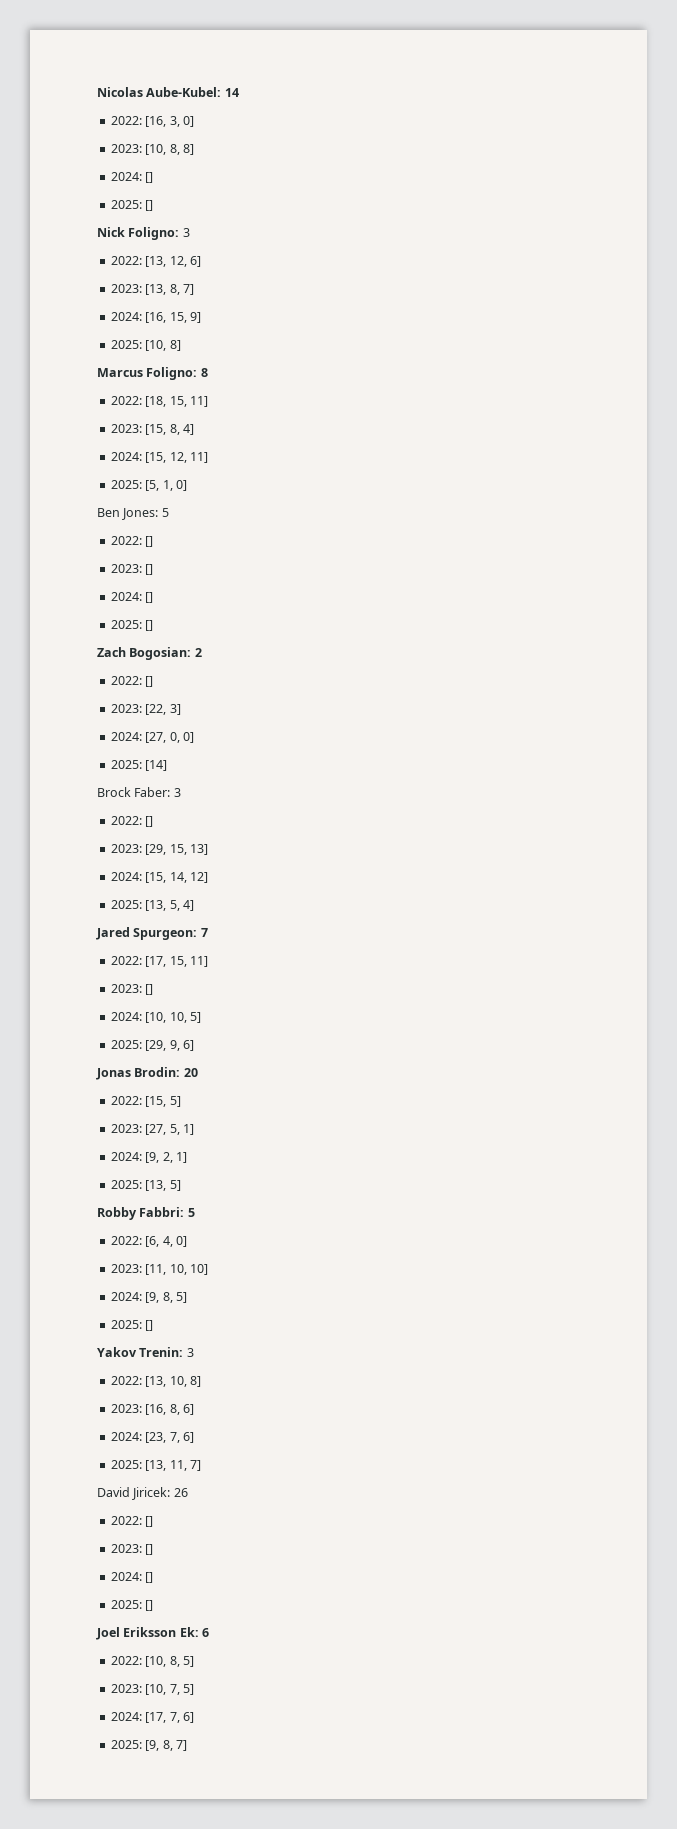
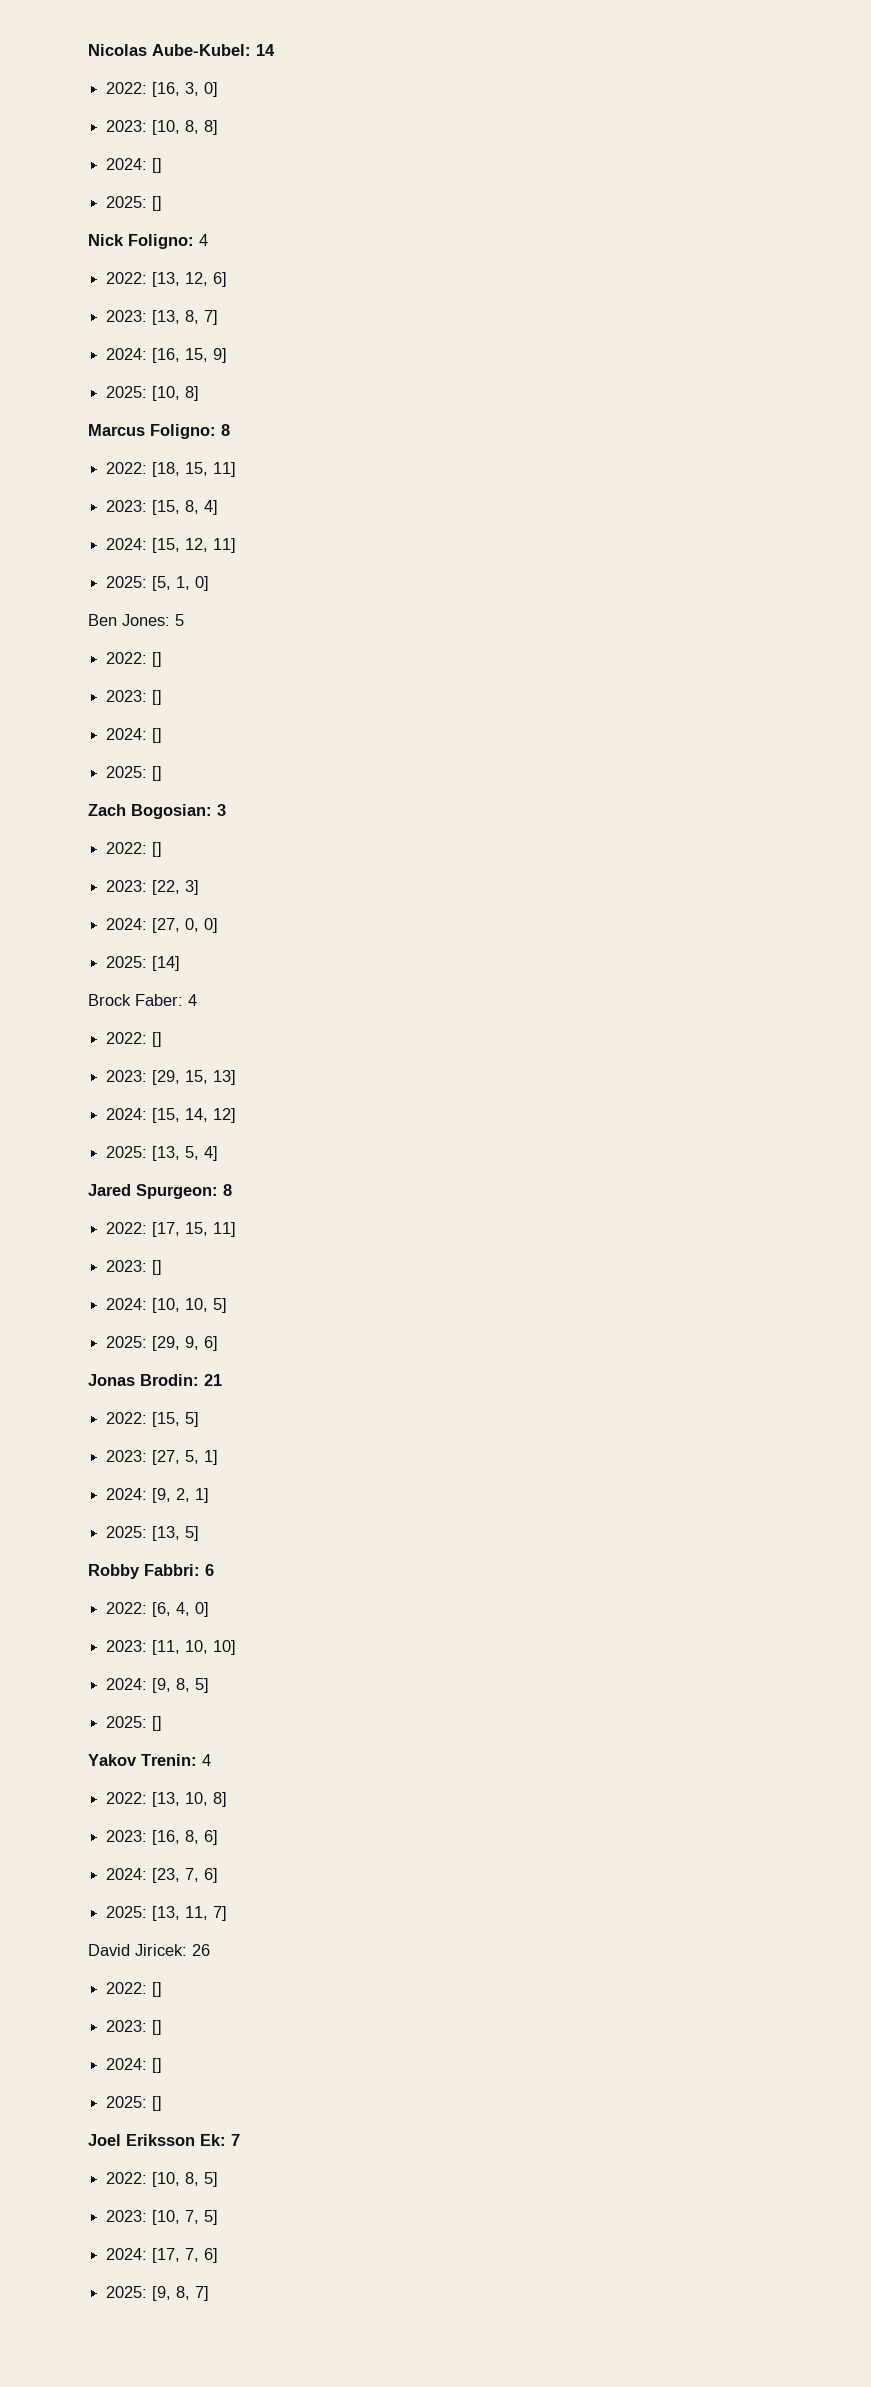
- Nick Foligno: 3
+ Nick Foligno: 4
- Zach Bogosian: 2
+ Zach Bogosian: 3
- Brock Faber: 3
+ Brock Faber: 4
- Jared Spurgeon: 7
+ Jared Spurgeon: 8
- Jonas Brodin: 20
+ Jonas Brodin: 21
- Robby Fabbri: 5
+ Robby Fabbri: 6
- Yakov Trenin: 3
+ Yakov Trenin: 4
- Joel Eriksson Ek: 6
+ Joel Eriksson Ek: 7

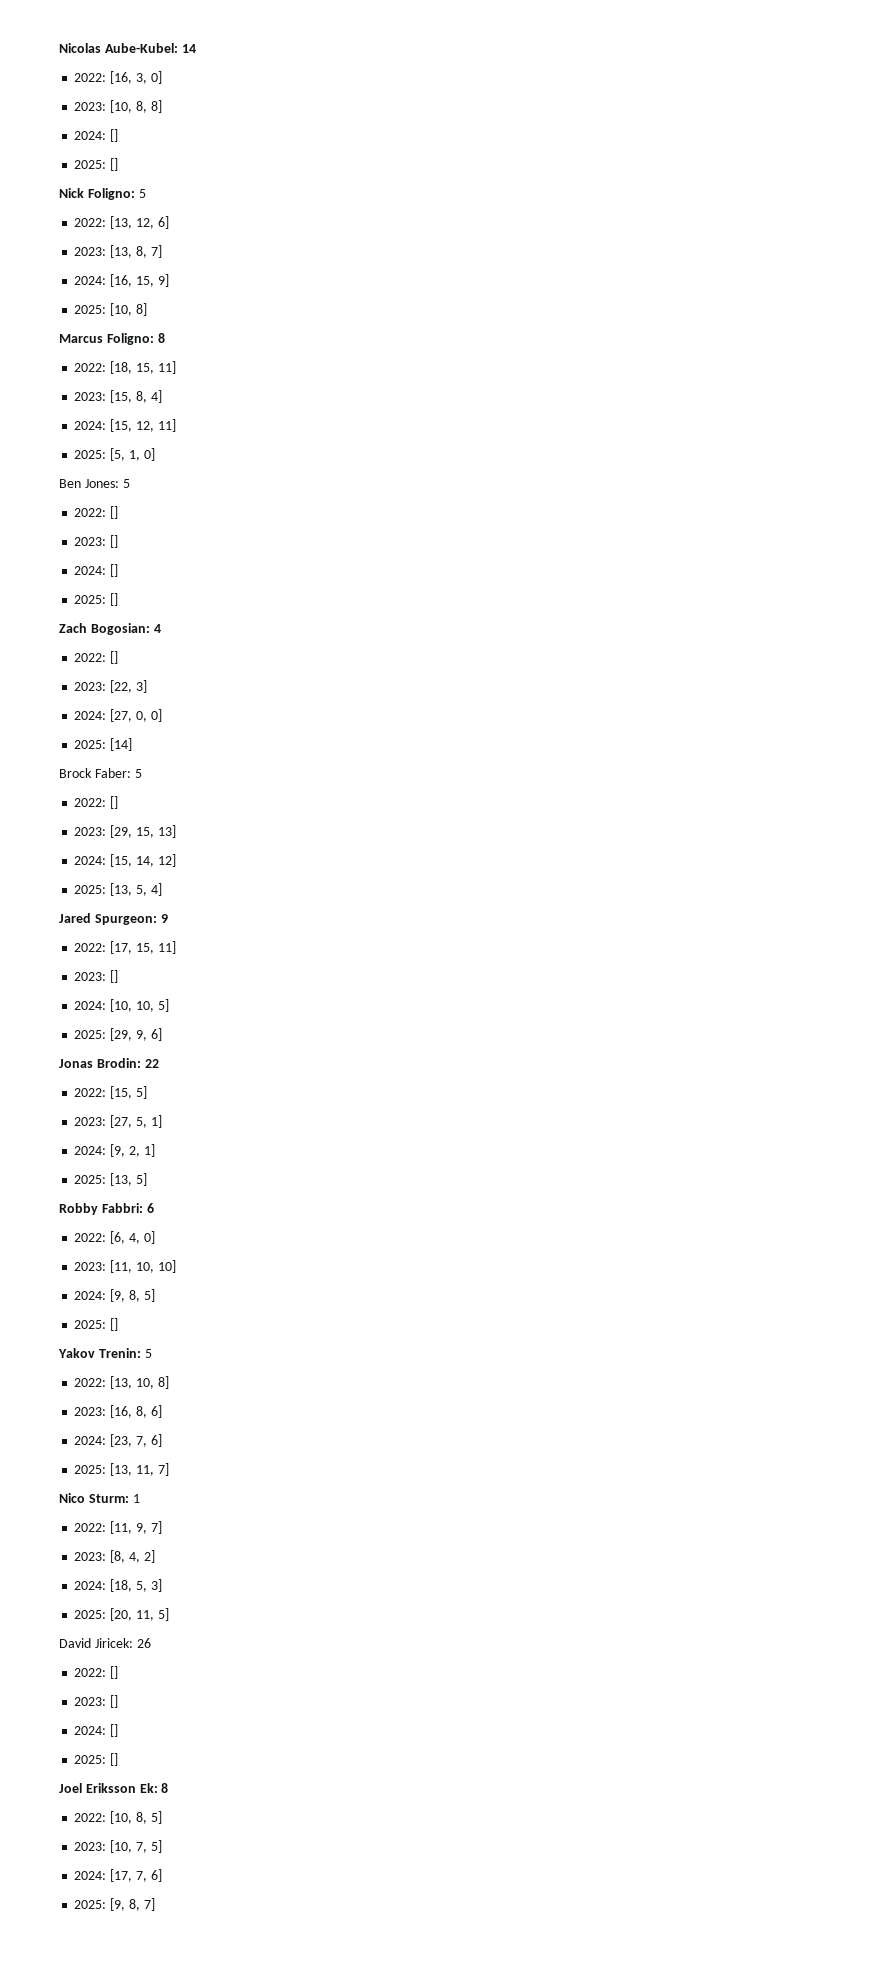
- Nick Foligno: 4
+ Nick Foligno: 5
- Zach Bogosian: 3
+ Zach Bogosian: 4
- Brock Faber: 4
+ Brock Faber: 5
- Jared Spurgeon: 8
+ Jared Spurgeon: 9
- Jonas Brodin: 21
+ Jonas Brodin: 22
- Yakov Trenin: 4
+ Yakov Trenin: 5
+ Nico Sturm: 1
+ 2022: [11, 9, 7]
+ 2023: [8, 4, 2]
+ 2024: [18, 5, 3]
+ 2025: [20, 11, 5]
- Joel Eriksson Ek: 7
+ Joel Eriksson Ek: 8

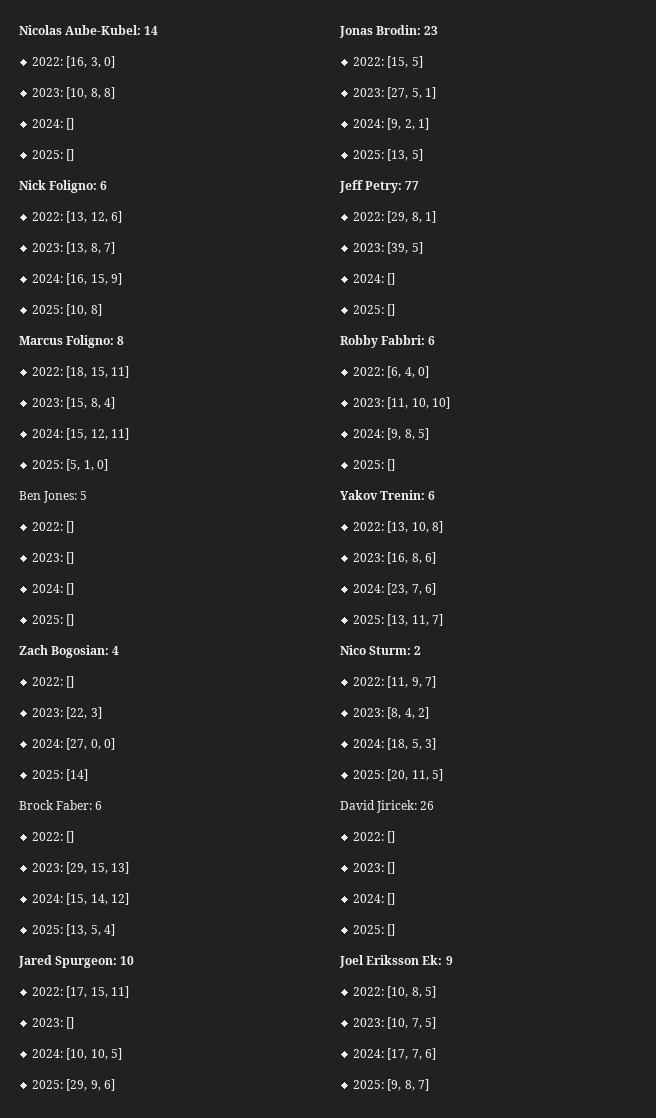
- Nick Foligno: 5
+ Nick Foligno: 6
- Brock Faber: 5
+ Brock Faber: 6
- Jared Spurgeon: 9
+ Jared Spurgeon: 10
- Jonas Brodin: 22
+ Jonas Brodin: 23
+ Jeff Petry: 77
+ 2022: [29, 8, 1]
+ 2023: [39, 5]
+ 2024: []
+ 2025: []
- Yakov Trenin: 5
+ Yakov Trenin: 6
- Nico Sturm: 1
+ Nico Sturm: 2
- Joel Eriksson Ek: 8
+ Joel Eriksson Ek: 9

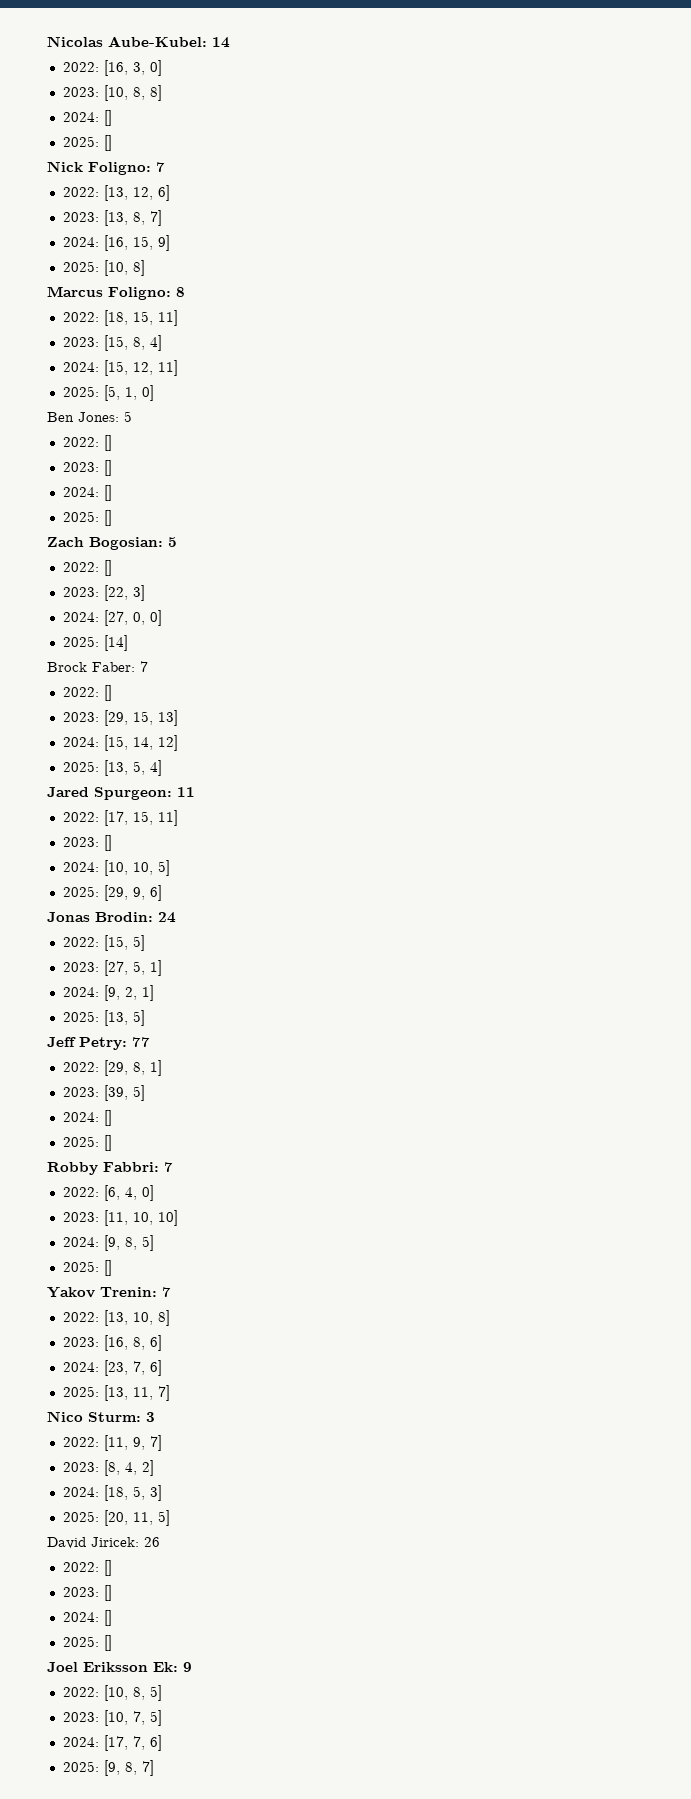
- Nick Foligno: 6
+ Nick Foligno: 7
- Zach Bogosian: 4
+ Zach Bogosian: 5
- Brock Faber: 6
+ Brock Faber: 7
- Jared Spurgeon: 10
+ Jared Spurgeon: 11
- Jonas Brodin: 23
+ Jonas Brodin: 24
- Robby Fabbri: 6
+ Robby Fabbri: 7
- Yakov Trenin: 6
+ Yakov Trenin: 7
- Nico Sturm: 2
+ Nico Sturm: 3

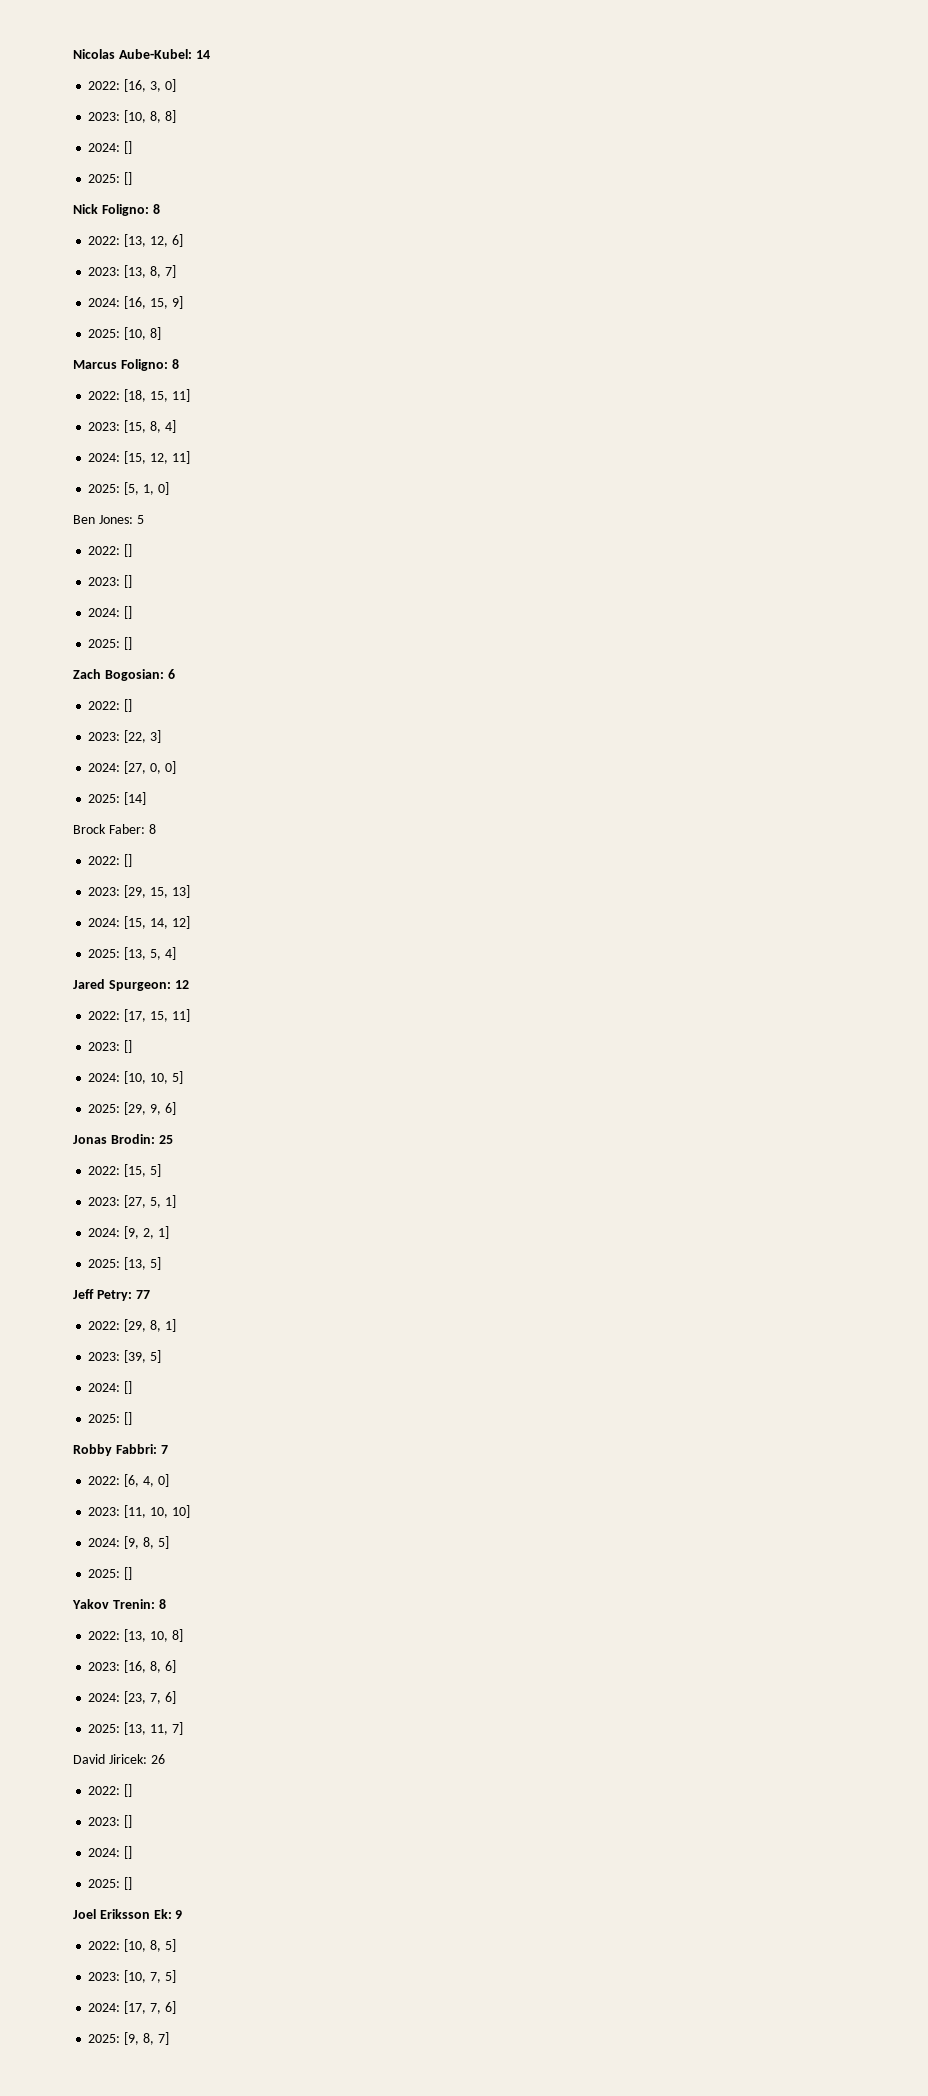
- Nick Foligno: 7
+ Nick Foligno: 8
- Zach Bogosian: 5
+ Zach Bogosian: 6
- Brock Faber: 7
+ Brock Faber: 8
- Jared Spurgeon: 11
+ Jared Spurgeon: 12
- Jonas Brodin: 24
+ Jonas Brodin: 25
- Yakov Trenin: 7
+ Yakov Trenin: 8
- Nico Sturm: 3
- 2022: [11, 9, 7]
- 2023: [8, 4, 2]
- 2024: [18, 5, 3]
- 2025: [20, 11, 5]

